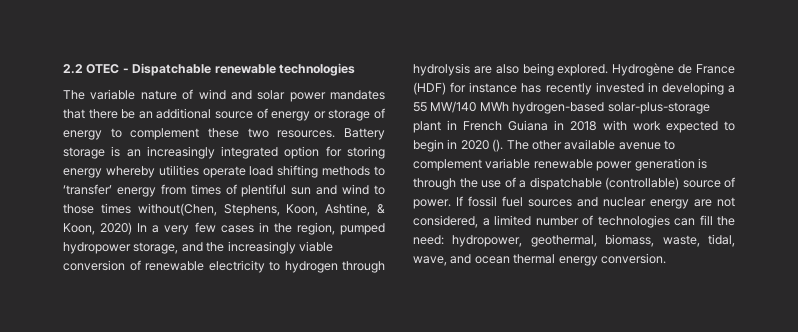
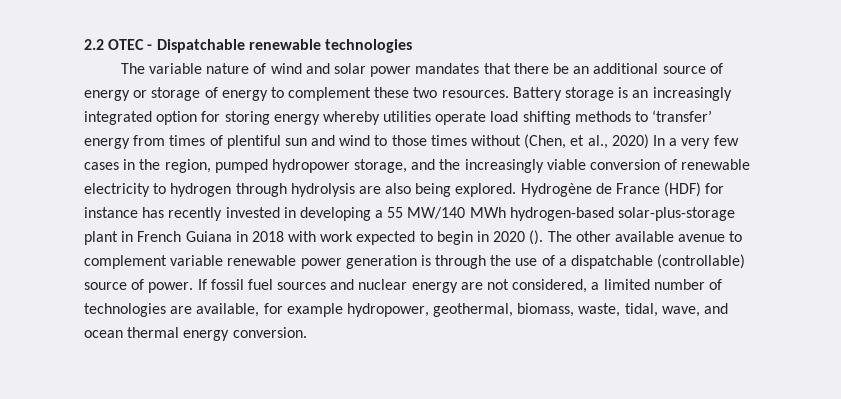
- Battery storage is an increasingly integrated option for storing energy whereby utilities operate load shifting methods to ‘transfer’ energy from times of plentiful sun and wind to those times without(Chen, Stephens, Koon, Ashtine, & Koon, 2020) In a very few cases in the region, pumped hydropower storage, and the increasingly viable conversion of renewable electricity to hydrogen through hydrolysis are also being explored.
+ Battery storage is an increasingly integrated option for storing energy whereby utilities operate load shifting methods to ‘transfer’ energy from times of plentiful sun and wind to those times without (Chen, et al., 2020) In a very few cases in the region, pumped hydropower storage, and the increasingly viable conversion of renewable electricity to hydrogen through hydrolysis are also being explored.
- If fossil fuel sources and nuclear energy are not considered, a limited number of technologies can fill the need: hydropower, geothermal, biomass, waste, tidal, wave, and ocean thermal energy conversion.
+ If fossil fuel sources and nuclear energy are not considered, a limited number of technologies are available, for example hydropower, geothermal, biomass, waste, tidal, wave, and ocean thermal energy conversion.

